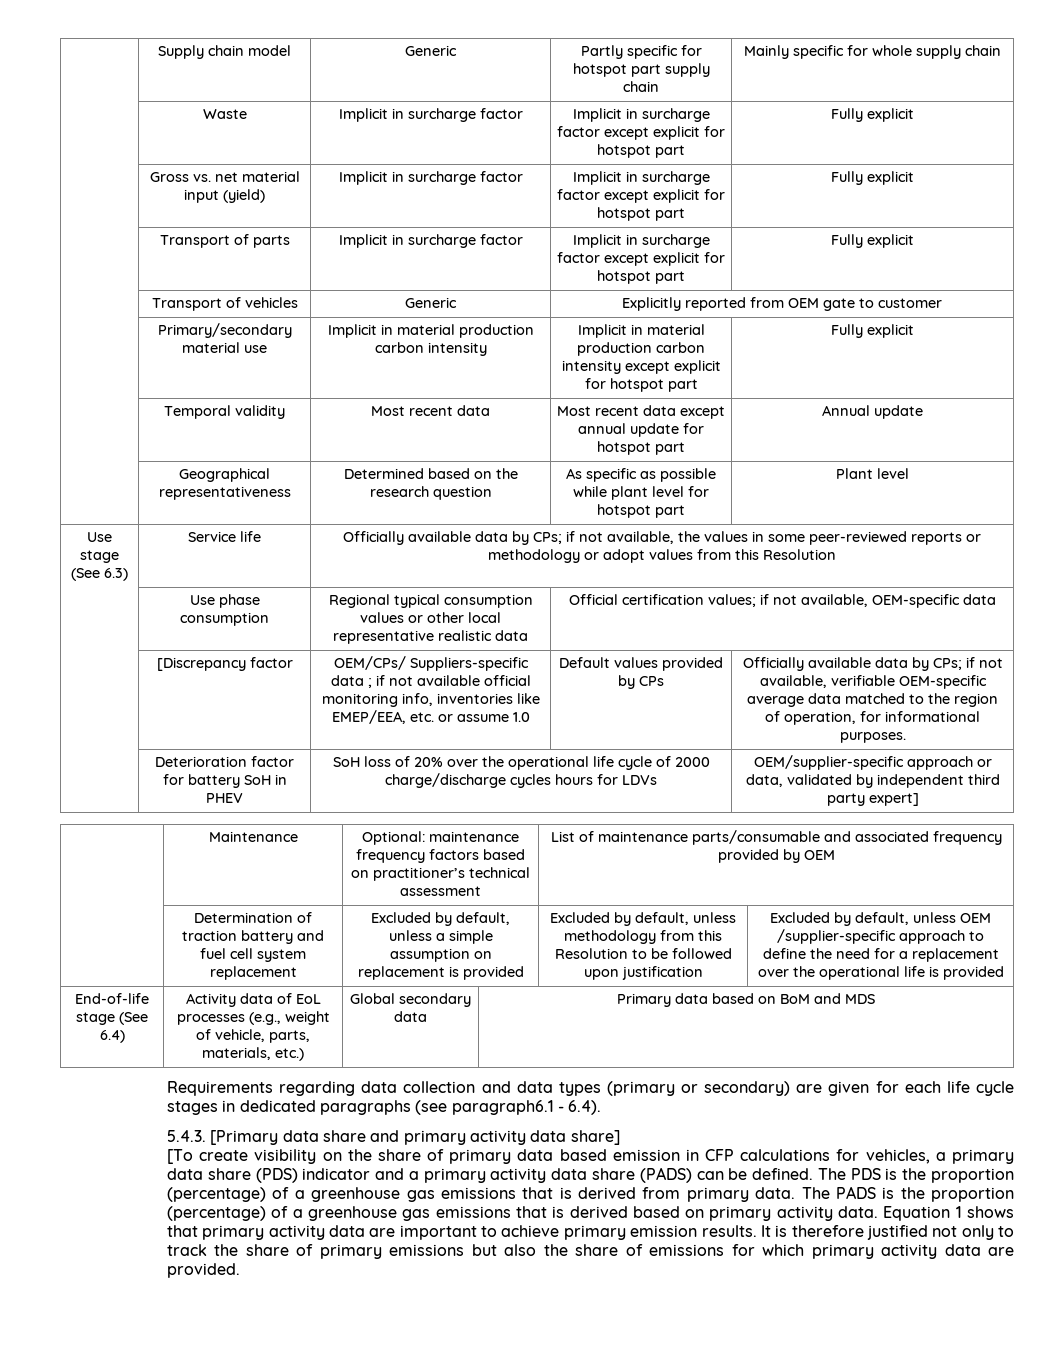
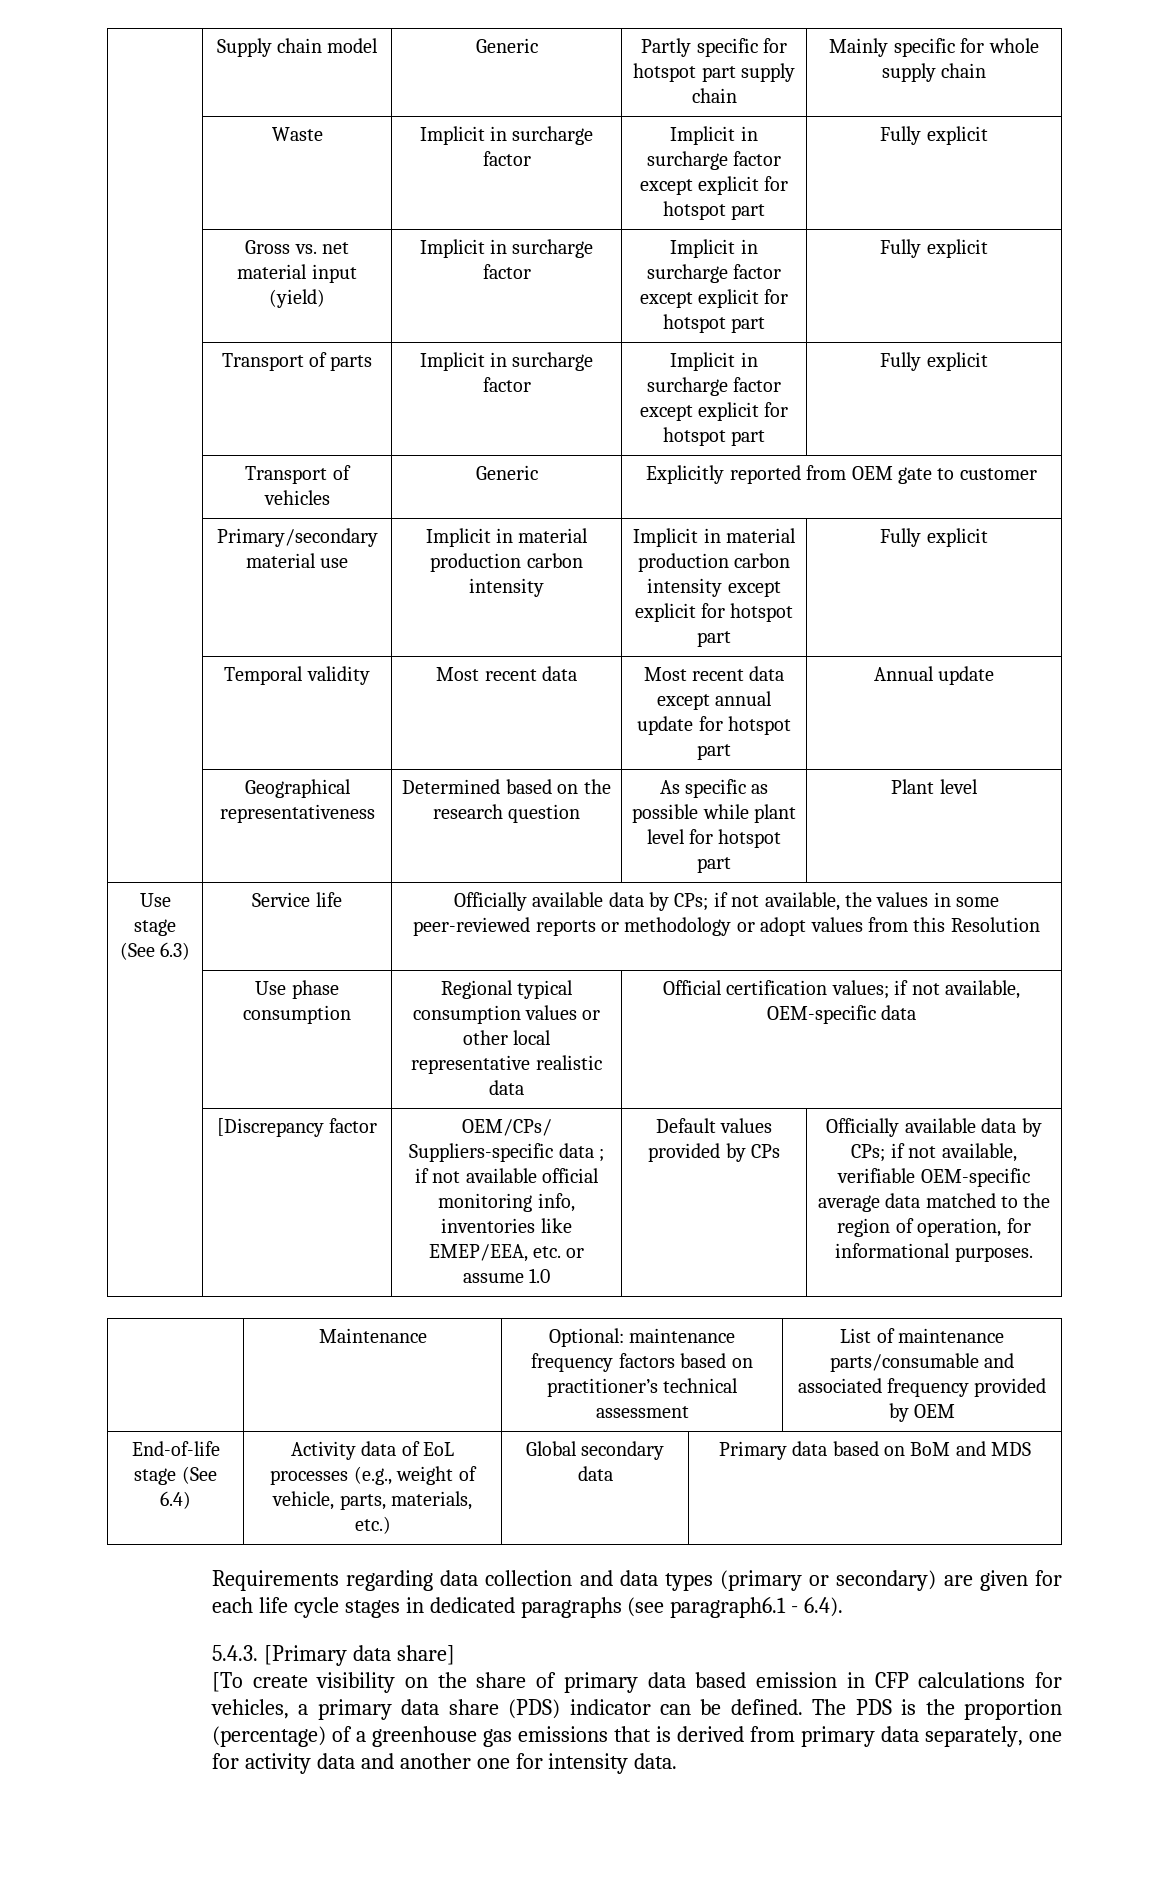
- | Deterioration factor for battery SoH in PHEV | SoH loss of 20% over the operational life cycle of 2000 charge/discharge cycles hours for LDVs | OEM/supplier-specific approach or data, validated by independent third party expert]
- Determination of traction battery and fuel cell system replacement | Excluded by default, unless a simple assumption on replacement is provided | Excluded by default, unless methodology from this Resolution to be followed upon justification | Excluded by default, unless OEM /supplier-specific approach to define the need for a replacement over the operational life is provided
- 5.4.3. [Primary data share and primary activity data share]
+ 5.4.3. [Primary data share]
- [To create visibility on the share of primary data based emission in CFP calculations for vehicles, a primary data share (PDS) indicator and a primary activity data share (PADS) can be defined.
+ [To create visibility on the share of primary data based emission in CFP calculations for vehicles, a primary data share (PDS) indicator can be defined.
- The PDS is the proportion (percentage) of a greenhouse gas emissions that is derived from primary data. The PADS is the proportion (percentage) of a greenhouse gas emissions that is derived based on primary activity data. Equation 1 shows that primary activity data are important to achieve primary emission results. It is therefore justified not only to track the share of primary emissions but also the share of emissions for which primary activity data are provided.
+ The PDS is the proportion (percentage) of a greenhouse gas emissions that is derived from primary data separately, one for activity data and another one for intensity data.

